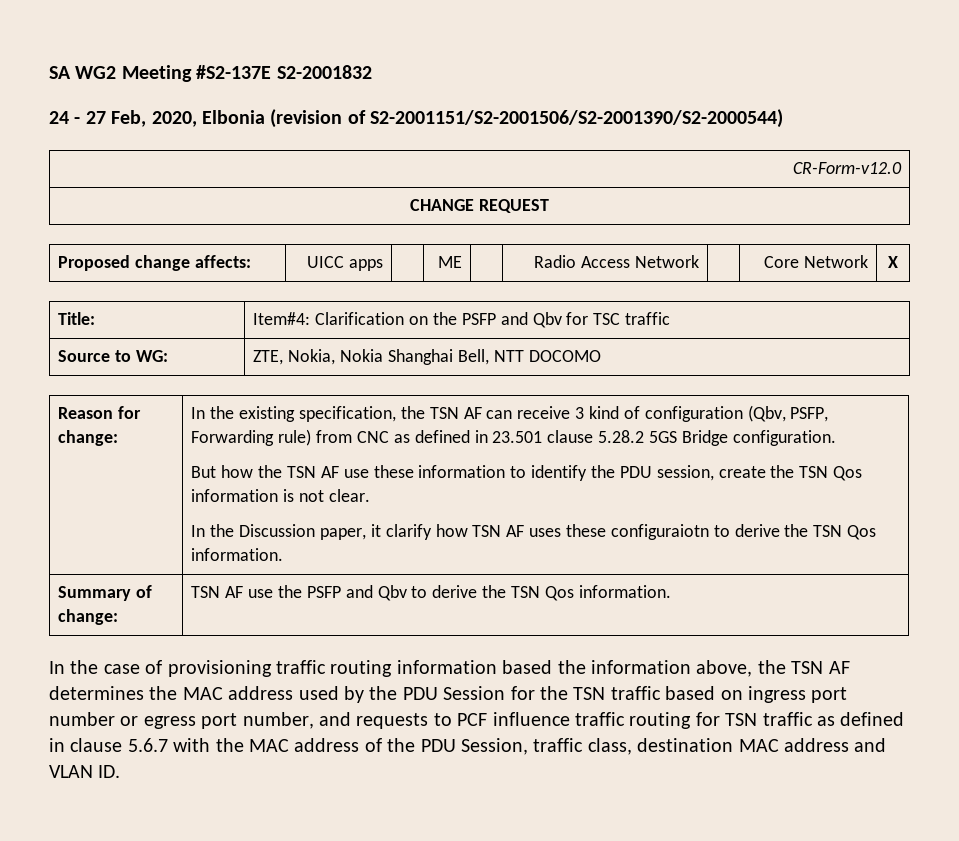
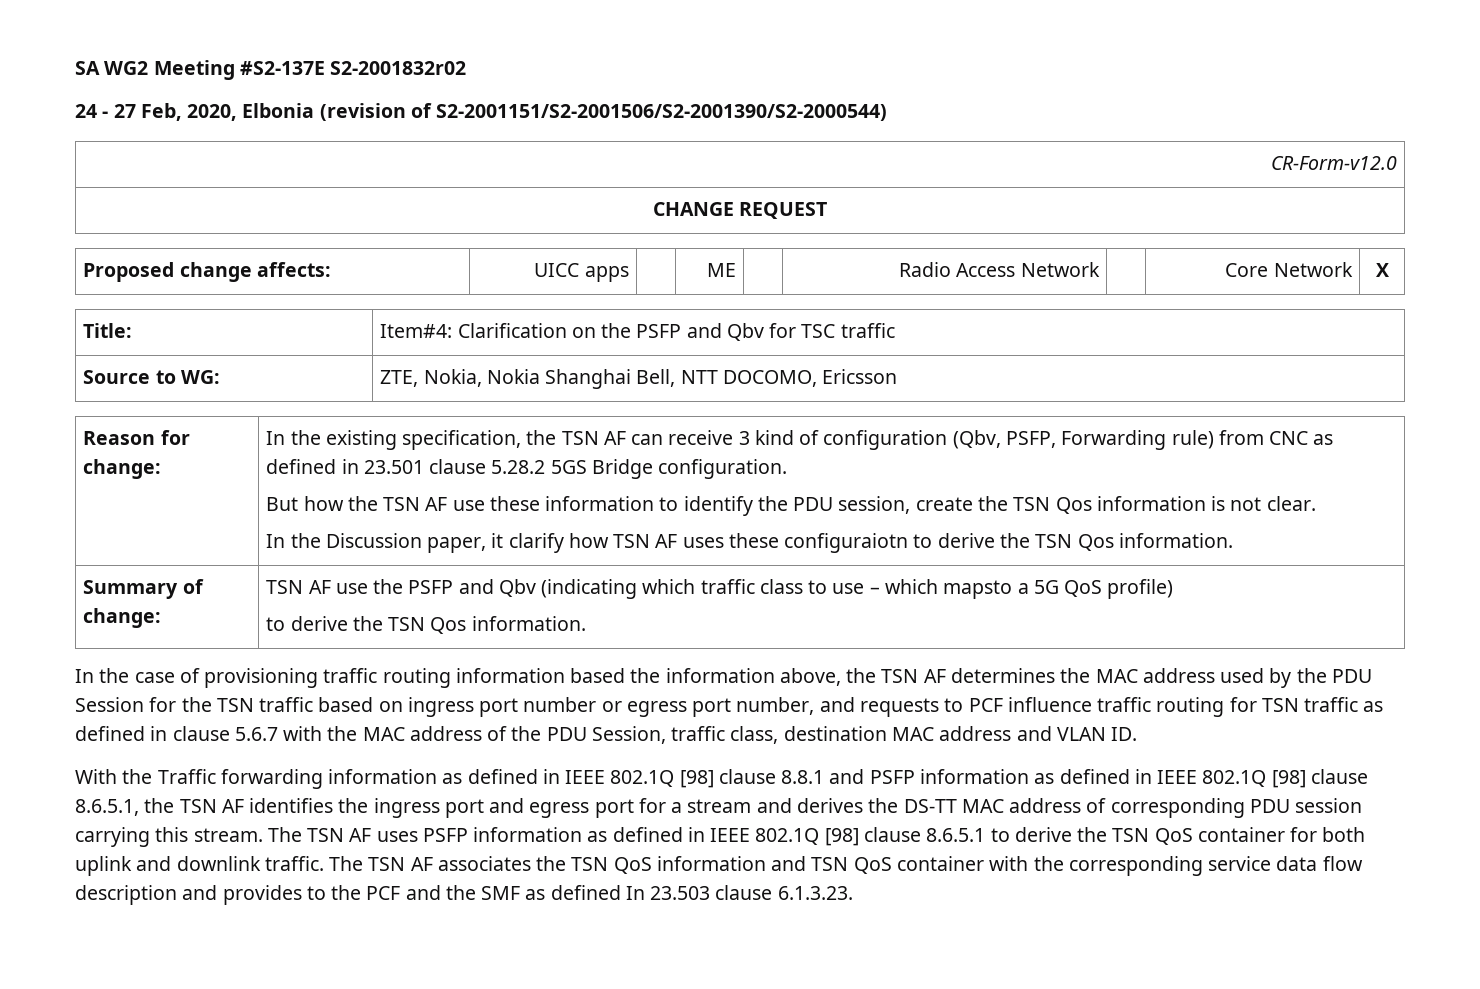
- SA WG2 Meeting #S2-137E S2-2001832
+ SA WG2 Meeting #S2-137E S2-2001832r02
- Source to WG: | ZTE, Nokia, Nokia Shanghai Bell, NTT DOCOMO
+ Source to WG: | ZTE, Nokia, Nokia Shanghai Bell, NTT DOCOMO, Ericsson
- Summary of change: | TSN AF use the PSFP and Qbv to derive the TSN Qos information.
+ Summary of change: | TSN AF use the PSFP and Qbv (indicating which traffic class to use – which mapsto a 5G QoS profile)
+ to derive the TSN Qos information.
+ With the Traffic forwarding information as defined in IEEE 802.1Q [98] clause 8.8.1 and PSFP information as defined in IEEE 802.1Q [98] clause 8.6.5.1, the TSN AF identifies the ingress port and egress port for a stream and derives the DS-TT MAC address of corresponding PDU session carrying this stream. The TSN AF uses PSFP information as defined in IEEE 802.1Q [98] clause 8.6.5.1 to derive the TSN QoS container for both uplink and downlink traffic. The TSN AF associates the TSN QoS information and TSN QoS container with the corresponding service data flow description and provides to the PCF and the SMF as defined In 23.503 clause 6.1.3.23.

